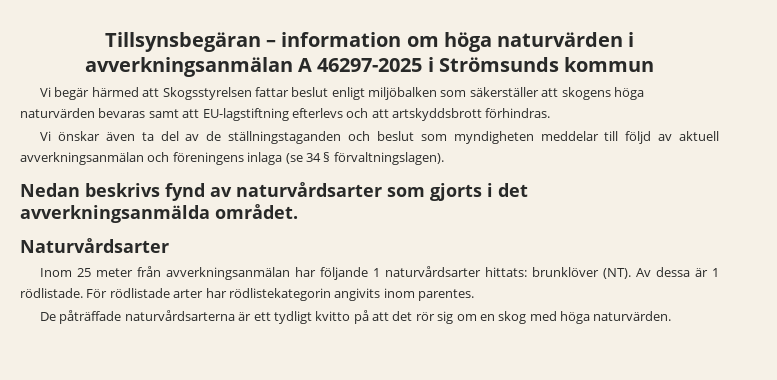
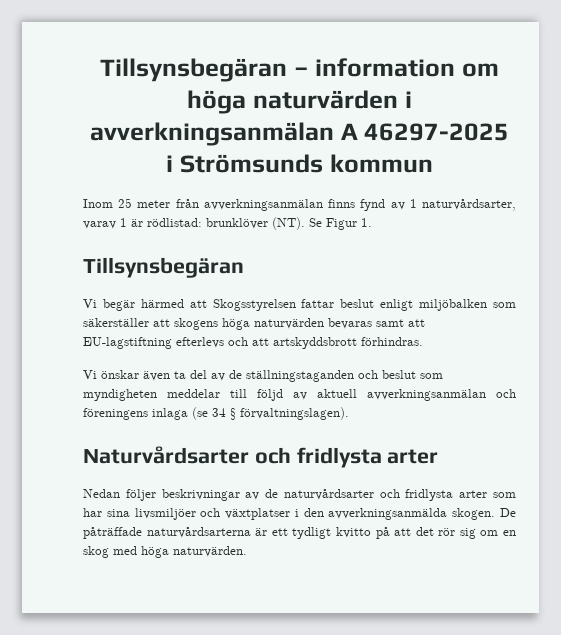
+ Inom 25 meter från avverkningsanmälan finns fynd av 1 naturvårdsarter, varav 1 är rödlistad: brunklöver (NT). Se Figur 1.
+ Tillsynsbegäran
- Nedan beskrivs fynd av naturvårdsarter som gjorts i det avverkningsanmälda området.
- Naturvårdsarter
- Inom 25 meter från avverkningsanmälan har följande 1 naturvårdsarter hittats: brunklöver (NT). Av dessa är 1 rödlistade. För rödlistade arter har rödlistekategorin angivits inom parentes.
- De påträffade naturvårdsarterna är ett tydligt kvitto på att det rör sig om en skog med höga naturvärden.
+ Naturvårdsarter och fridlysta arter
+ Nedan följer beskrivningar av de naturvårdsarter och fridlysta arter som har sina livsmiljöer och växtplatser i den avverkningsanmälda skogen. De påträffade naturvårdsarterna är ett tydligt kvitto på att det rör sig om en skog med höga naturvärden.

